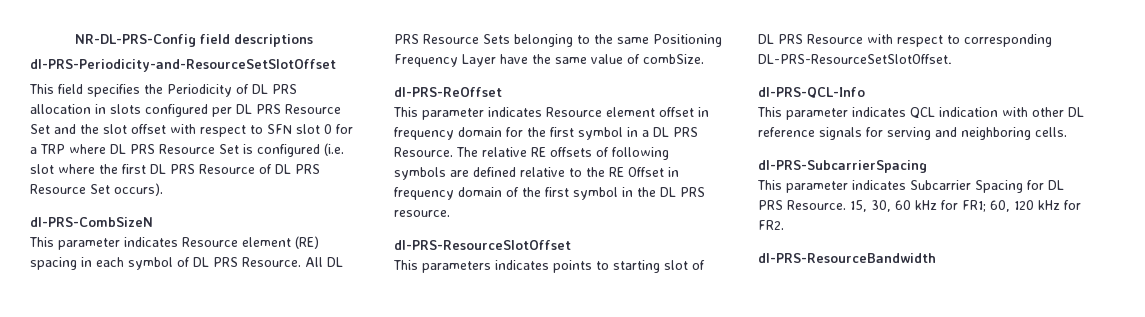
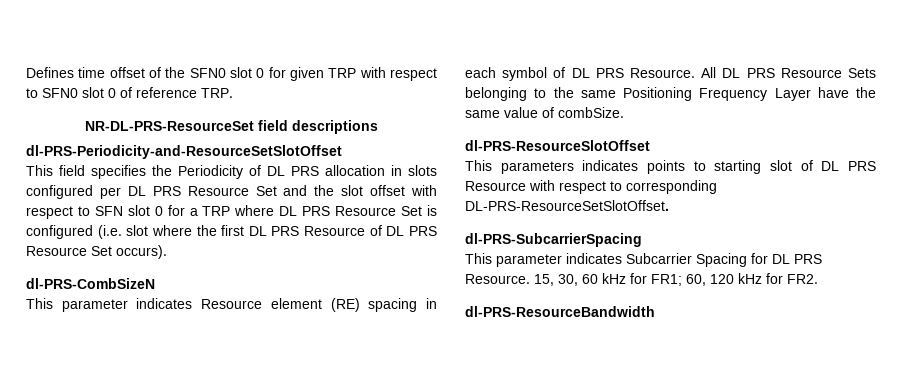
- NR-DL-PRS-Config field descriptions
+ Defines time offset of the SFN0 slot 0 for given TRP with respect to SFN0 slot 0 of reference TRP.
+ NR-DL-PRS-ResourceSet field descriptions
- dl-PRS-ReOffset
- This parameter indicates Resource element offset in frequency domain for the first symbol in a DL PRS Resource. The relative RE offsets of following symbols are defined relative to the RE Offset in frequency domain of the first symbol in the DL PRS resource.
- dl-PRS-QCL-Info
- This parameter indicates QCL indication with other DL reference signals for serving and neighboring cells.

